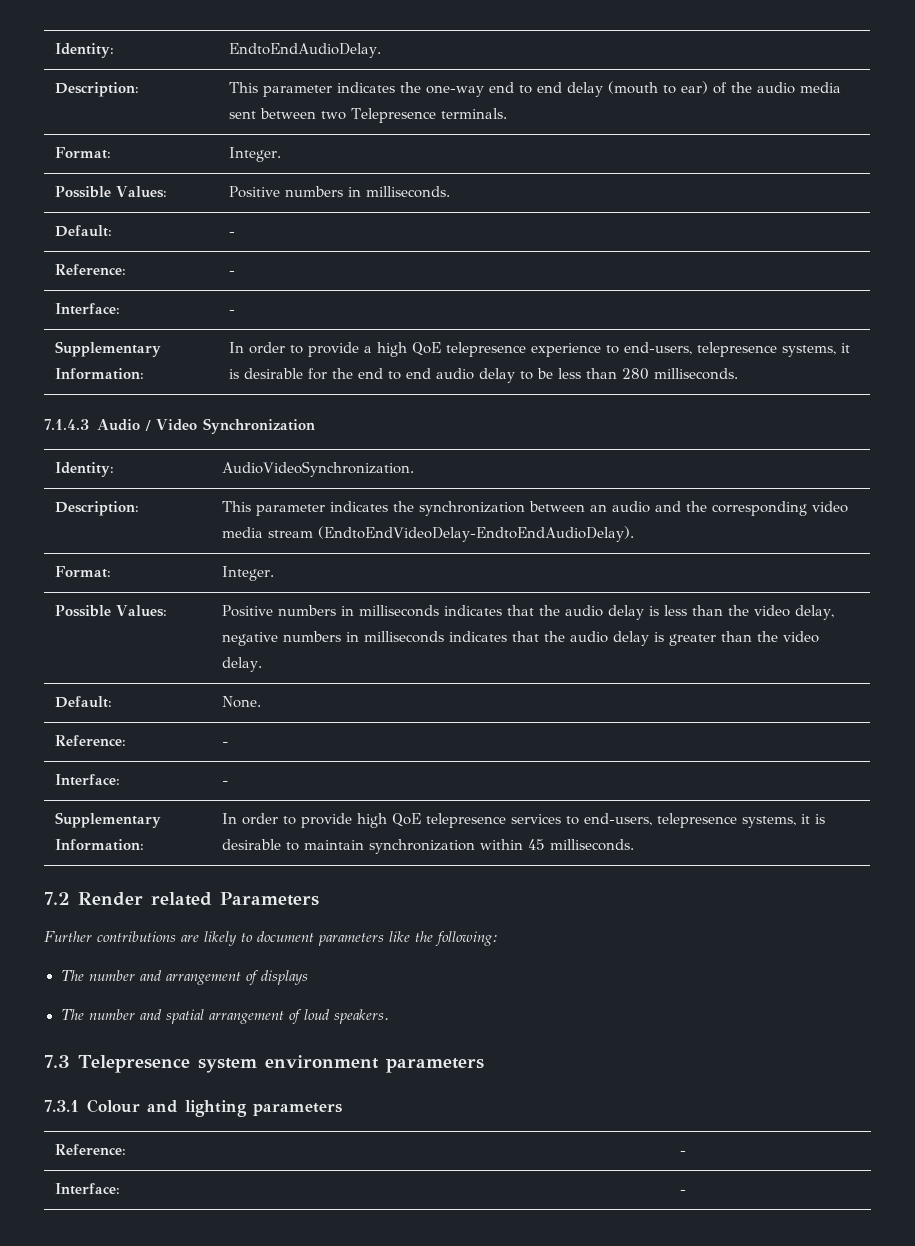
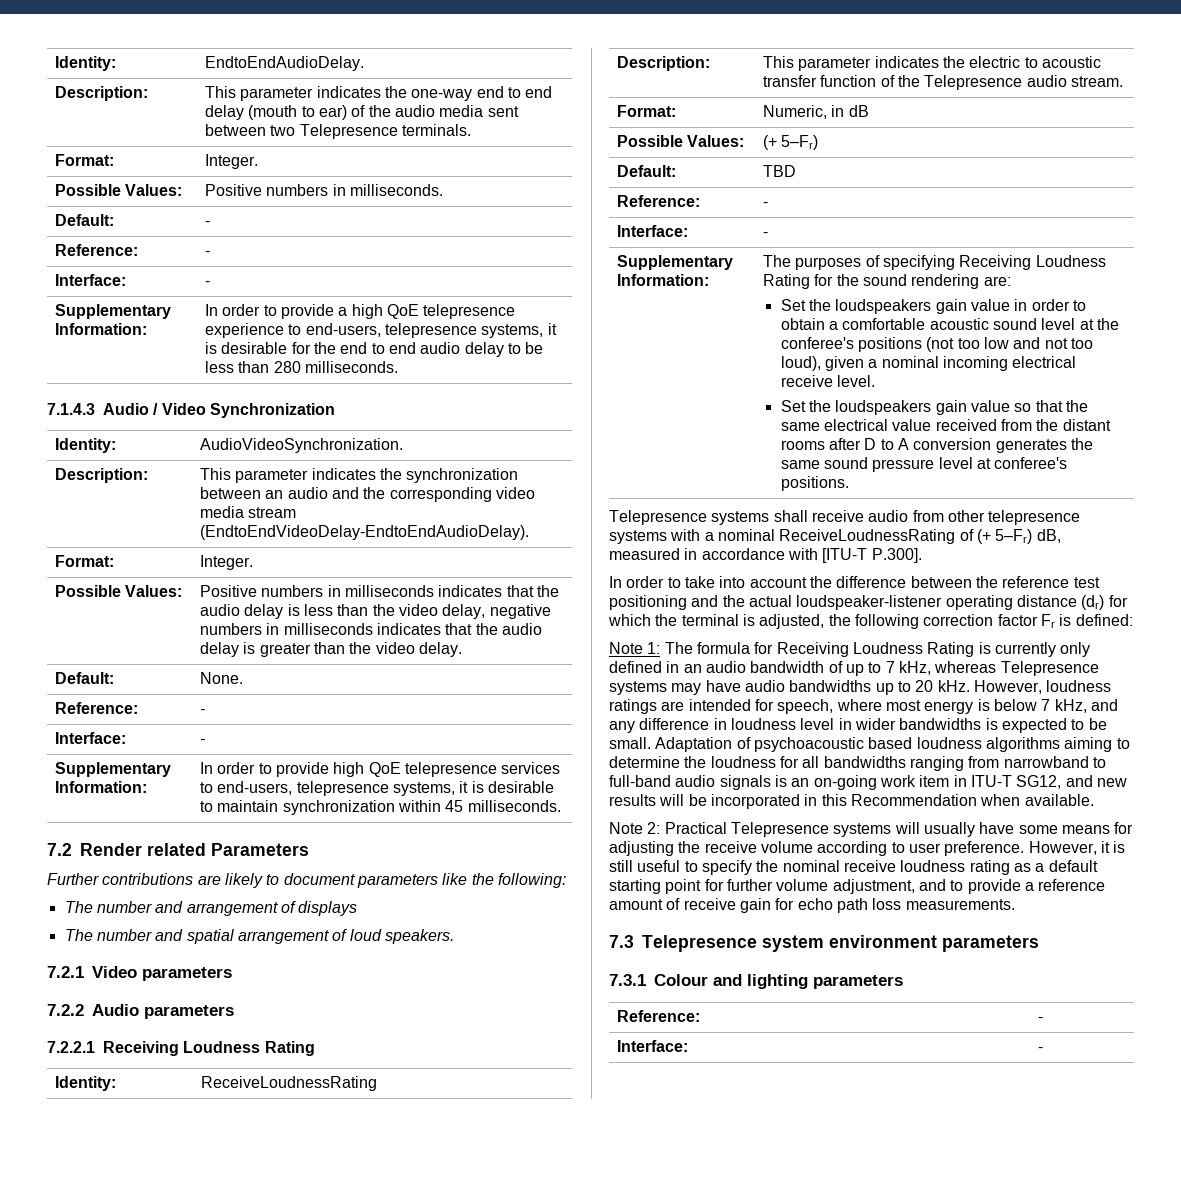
+ 7.2.1 Video parameters
+ 7.2.2 Audio parameters
+ 7.2.2.1 Receiving Loudness Rating
+ Identity: | ReceiveLoudnessRating
+ Description: | This parameter indicates the electric to acoustic transfer function of the Telepresence audio stream.
+ Format: | Numeric, in dB
+ Possible Values: | (+ 5–Fr)
+ Default: | TBD
+ Reference: | -
+ Interface: | -
+ Supplementary Information: | The purposes of specifying Receiving Loudness Rating for the sound rendering are:
+ Set the loudspeakers gain value in order to obtain a comfortable acoustic sound level at the conferee's positions (not too low and not too loud), given a nominal incoming electrical receive level.
+ Set the loudspeakers gain value so that the same electrical value received from the distant rooms after D to A conversion generates the same sound pressure level at conferee's positions.
+ Telepresence systems shall receive audio from other telepresence systems with a nominal ReceiveLoudnessRating of (+ 5–Fr) dB, measured in accordance with [ITU-T P.300].
+ In order to take into account the difference between the reference test positioning and the actual loudspeaker-listener operating distance (dr) for which the terminal is adjusted, the following correction factor Fr is defined:
+ Note 1: The formula for Receiving Loudness Rating is currently only defined in an audio bandwidth of up to 7 kHz, whereas Telepresence systems may have audio bandwidths up to 20 kHz. However, loudness ratings are intended for speech, where most energy is below 7 kHz, and any difference in loudness level in wider bandwidths is expected to be small. Adaptation of psychoacoustic based loudness algorithms aiming to determine the loudness for all bandwidths ranging from narrowband to full-band audio signals is an on-going work item in ITU-T SG12, and new results will be incorporated in this Recommendation when available.
+ Note 2: Practical Telepresence systems will usually have some means for adjusting the receive volume according to user preference. However, it is still useful to specify the nominal receive loudness rating as a default starting point for further volume adjustment, and to provide a reference amount of receive gain for echo path loss measurements.

